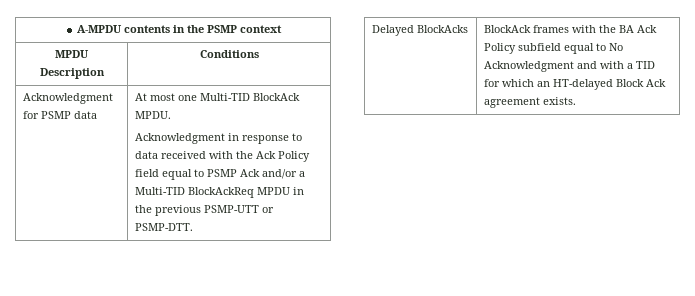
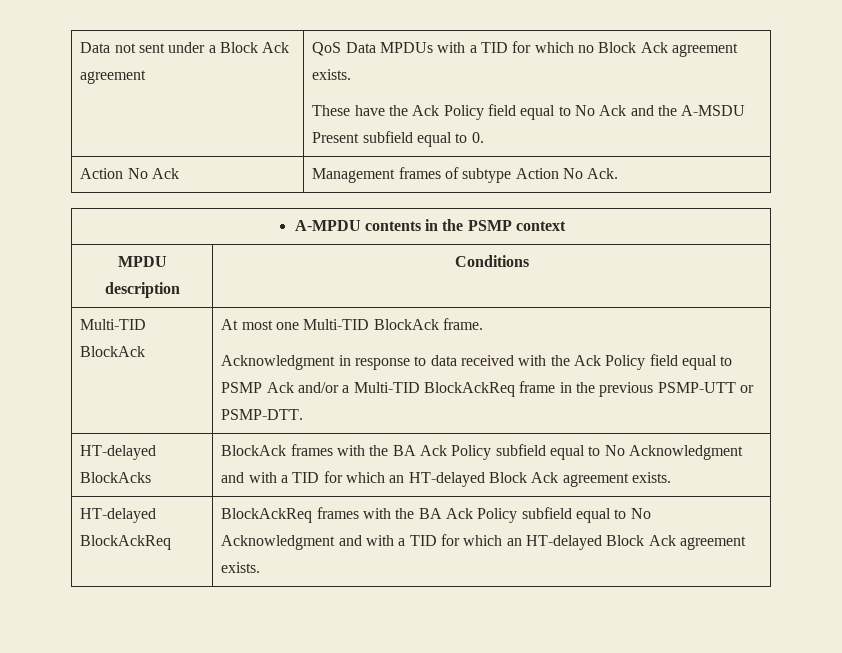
+ Data not sent under a Block Ack agreement | QoS Data MPDUs with a TID for which no Block Ack agreement exists.
+ These have the Ack Policy field equal to No Ack and the A-MSDU Present subfield equal to 0.
+ Action No Ack | Management frames of subtype Action No Ack.
- MPDU Description | Conditions
+ MPDU description | Conditions
- Acknowledgment for PSMP data | At most one Multi-TID BlockAck MPDU.
- Acknowledgment in response to data received with the Ack Policy field equal to PSMP Ack and/or a Multi-TID BlockAckReq MPDU in the previous PSMP-UTT or PSMP-DTT.
+ Multi-TID BlockAck | At most one Multi-TID BlockAck frame.
+ Acknowledgment in response to data received with the Ack Policy field equal to PSMP Ack and/or a Multi-TID BlockAckReq frame in the previous PSMP-UTT or PSMP-DTT.
- Delayed BlockAcks | BlockAck frames with the BA Ack Policy subfield equal to No Acknowledgment and with a TID for which an HT-delayed Block Ack agreement exists.
+ HT-delayed BlockAcks | BlockAck frames with the BA Ack Policy subfield equal to No Acknowledgment and with a TID for which an HT-delayed Block Ack agreement exists.
+ HT-delayed BlockAckReq | BlockAckReq frames with the BA Ack Policy subfield equal to No Acknowledgment and with a TID for which an HT-delayed Block Ack agreement exists.

